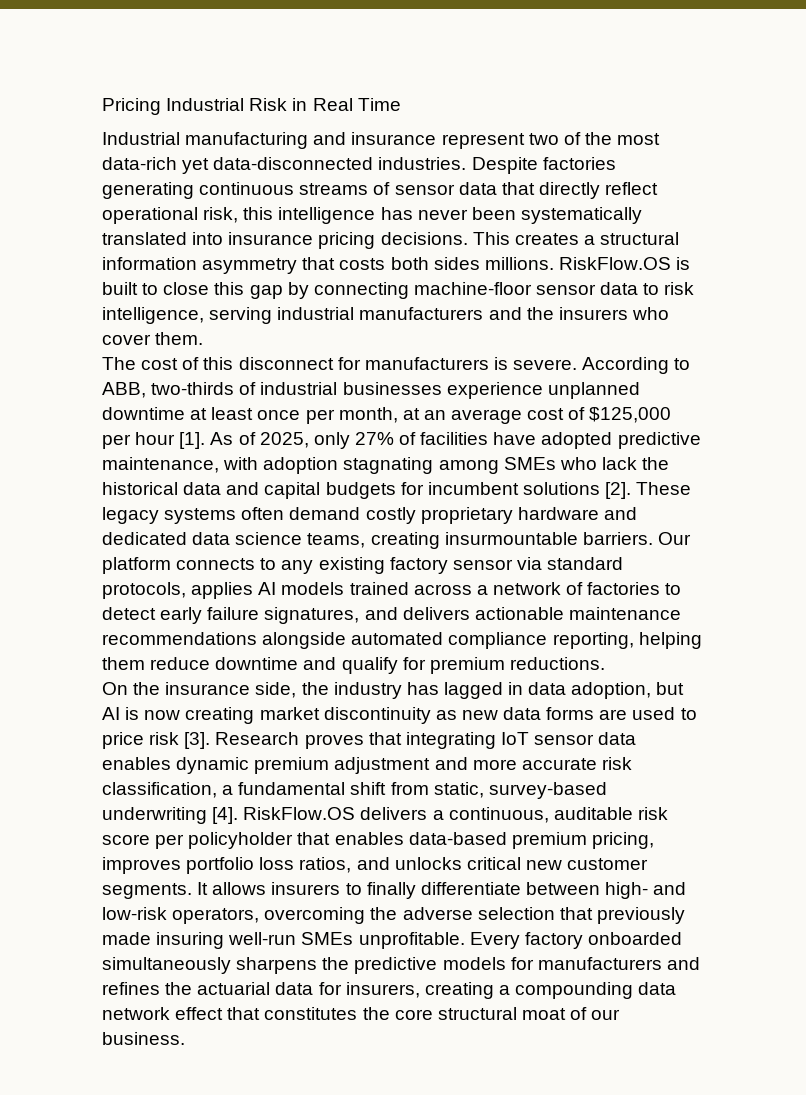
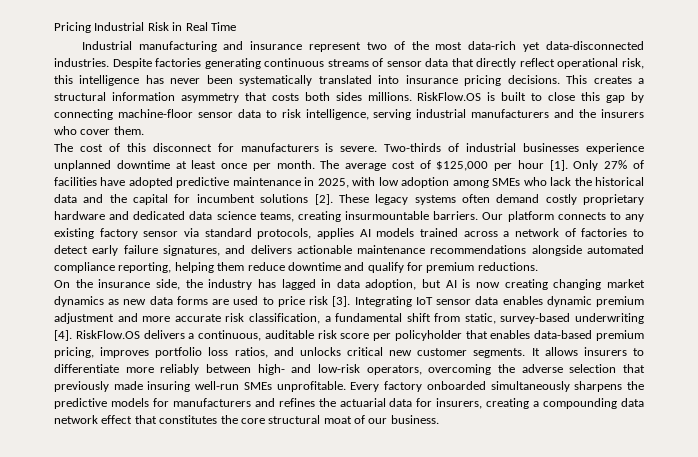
- According to ABB, two-thirds of industrial businesses experience unplanned downtime at least once per month, at an average cost of $125,000 per hour [1].
+ Two-thirds of industrial businesses experience unplanned downtime at least once per month. The average cost of $125,000 per hour [1].
- As of 2025, only 27% of facilities have adopted predictive maintenance, with adoption stagnating among SMEs who lack the historical data and capital budgets for incumbent solutions [2].
+ Only 27% of facilities have adopted predictive maintenance in 2025, with low adoption among SMEs who lack the historical data and the capital for incumbent solutions [2].
- On the insurance side, the industry has lagged in data adoption, but AI is now creating market discontinuity as new data forms are used to price risk [3].
+ On the insurance side, the industry has lagged in data adoption, but AI is now creating changing market dynamics as new data forms are used to price risk [3].
- Research proves that integrating IoT sensor data enables dynamic premium adjustment and more accurate risk classification, a fundamental shift from static, survey-based underwriting [4].
+ Integrating IoT sensor data enables dynamic premium adjustment and more accurate risk classification, a fundamental shift from static, survey-based underwriting [4].
- It allows insurers to finally differentiate between high- and low-risk operators, overcoming the adverse selection that previously made insuring well-run SMEs unprofitable.
+ It allows insurers to differentiate more reliably between high- and low-risk operators, overcoming the adverse selection that previously made insuring well-run SMEs unprofitable.

